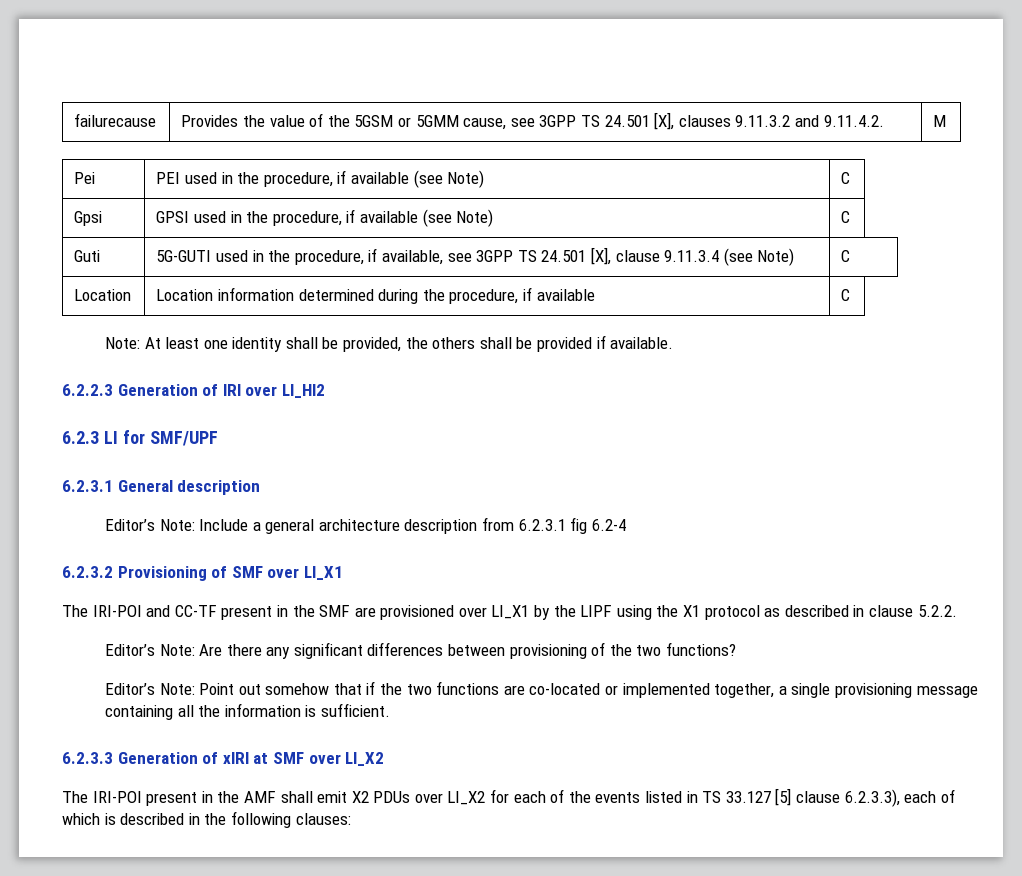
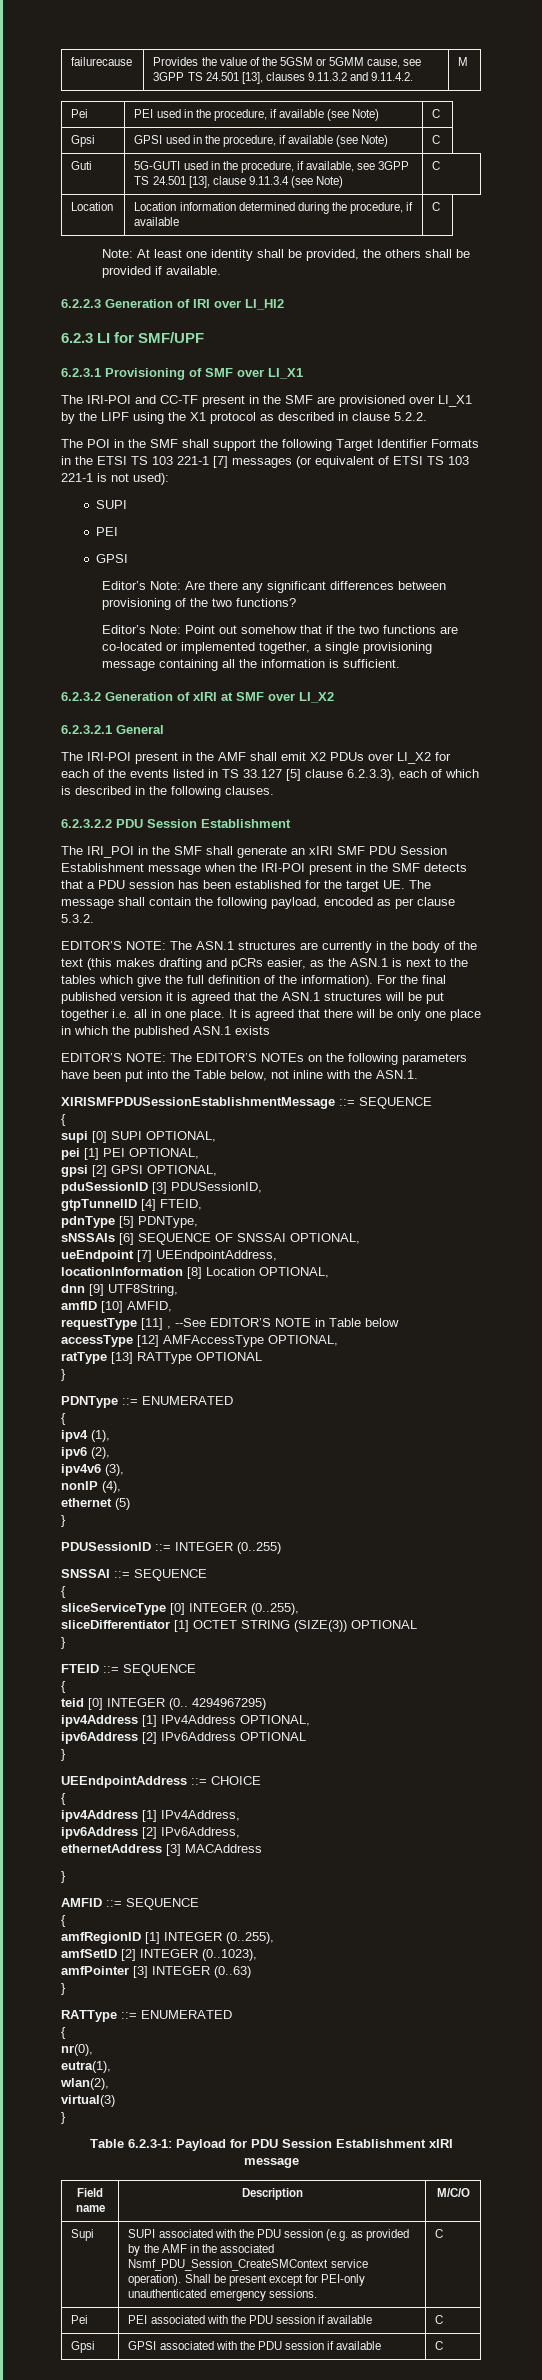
- failurecause | Provides the value of the 5GSM or 5GMM cause, see 3GPP TS 24.501 [X], clauses 9.11.3.2 and 9.11.4.2. | M
+ failurecause | Provides the value of the 5GSM or 5GMM cause, see 3GPP TS 24.501 [13], clauses 9.11.3.2 and 9.11.4.2. | M
- Guti | 5G-GUTI used in the procedure, if available, see 3GPP TS 24.501 [X], clause 9.11.3.4 (see Note) | C
+ Guti | 5G-GUTI used in the procedure, if available, see 3GPP TS 24.501 [13], clause 9.11.3.4 (see Note) | C
- 6.2.3.1 General description
- Editor’s Note: Include a general architecture description from 6.2.3.1 fig 6.2-4
- 6.2.3.2 Provisioning of SMF over LI_X1
+ 6.2.3.1 Provisioning of SMF over LI_X1
+ The POI in the SMF shall support the following Target Identifier Formats in the ETSI TS 103 221-1 [7] messages (or equivalent of ETSI TS 103 221-1 is not used):
+ SUPI
+ PEI
+ GPSI
- 6.2.3.3 Generation of xIRI at SMF over LI_X2
+ 6.2.3.2 Generation of xIRI at SMF over LI_X2
+ 6.2.3.2.1 General
- The IRI-POI present in the AMF shall emit X2 PDUs over LI_X2 for each of the events listed in TS 33.127 [5] clause 6.2.3.3), each of which is described in the following clauses:
+ The IRI-POI present in the AMF shall emit X2 PDUs over LI_X2 for each of the events listed in TS 33.127 [5] clause 6.2.3.3), each of which is described in the following clauses.
+ 6.2.3.2.2 PDU Session Establishment
+ The IRI_POI in the SMF shall generate an xIRI SMF PDU Session Establishment message when the IRI-POI present in the SMF detects that a PDU session has been established for the target UE. The message shall contain the following payload, encoded as per clause 5.3.2.
+ EDITOR’S NOTE: The ASN.1 structures are currently in the body of the text (this makes drafting and pCRs easier, as the ASN.1 is next to the tables which give the full definition of the information). For the final published version it is agreed that the ASN.1 structures will be put together i.e. all in one place. It is agreed that there will be only one place in which the published ASN.1 exists
+ EDITOR’S NOTE: The EDITOR’S NOTEs on the following parameters have been put into the Table below, not inline with the ASN.1.
+ XIRISMFPDUSessionEstablishmentMessage ::= SEQUENCE
+ {
+ supi [0] SUPI OPTIONAL,
+ pei [1] PEI OPTIONAL,
+ gpsi [2] GPSI OPTIONAL,
+ pduSessionID [3] PDUSessionID,
+ gtpTunnelID [4] FTEID,
+ pdnType [5] PDNType,
+ sNSSAIs [6] SEQUENCE OF SNSSAI OPTIONAL,
+ ueEndpoint [7] UEEndpointAddress,
+ locationInformation [8] Location OPTIONAL,
+ dnn [9] UTF8String,
+ amfID [10] AMFID,
+ requestType [11] , --See EDITOR’S NOTE in Table below
+ accessType [12] AMFAccessType OPTIONAL,
+ ratType [13] RATType OPTIONAL
+ }
+ PDNType ::= ENUMERATED
+ {
+ ipv4 (1),
+ ipv6 (2),
+ ipv4v6 (3),
+ nonIP (4),
+ ethernet (5)
+ }
+ PDUSessionID ::= INTEGER (0..255)
+ SNSSAI ::= SEQUENCE
+ {
+ sliceServiceType [0] INTEGER (0..255),
+ sliceDifferentiator [1] OCTET STRING (SIZE(3)) OPTIONAL
+ }
+ FTEID ::= SEQUENCE
+ {
+ teid [0] INTEGER (0.. 4294967295)
+ ipv4Address [1] IPv4Address OPTIONAL,
+ ipv6Address [2] IPv6Address OPTIONAL
+ }
+ UEEndpointAddress ::= CHOICE
+ {
+ ipv4Address [1] IPv4Address,
+ ipv6Address [2] IPv6Address,
+ ethernetAddress [3] MACAddress
+ }
+ AMFID ::= SEQUENCE
+ {
+ amfRegionID [1] INTEGER (0..255),
+ amfSetID [2] INTEGER (0..1023),
+ amfPointer [3] INTEGER (0..63)
+ }
+ RATType ::= ENUMERATED
+ {
+ nr(0),
+ eutra(1),
+ wlan(2),
+ virtual(3)
+ }
+ Table 6.2.3-1: Payload for PDU Session Establishment xIRI message
+ Field name | Description | M/C/O
+ Supi | SUPI associated with the PDU session (e.g. as provided by the AMF in the associated Nsmf_PDU_Session_CreateSMContext service operation). Shall be present except for PEI-only unauthenticated emergency sessions. | C
+ Pei | PEI associated with the PDU session if available | C
+ Gpsi | GPSI associated with the PDU session if available | C

